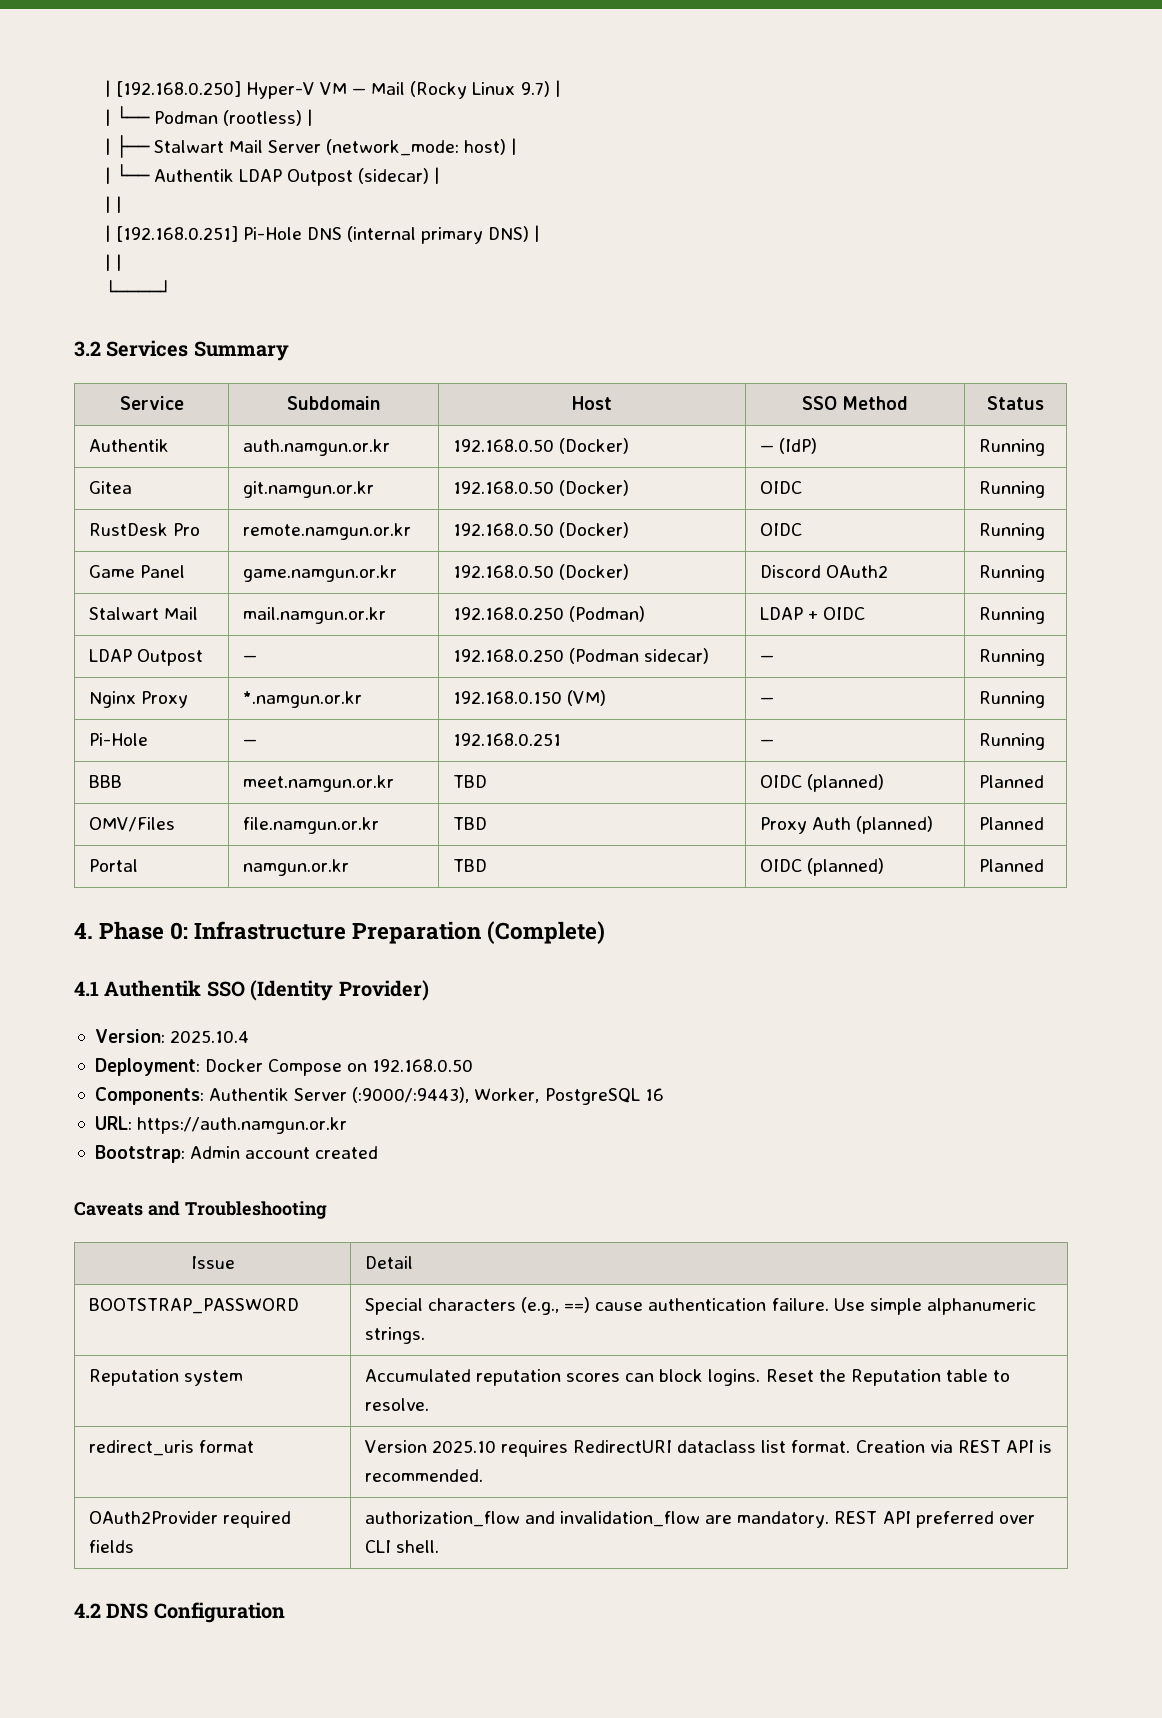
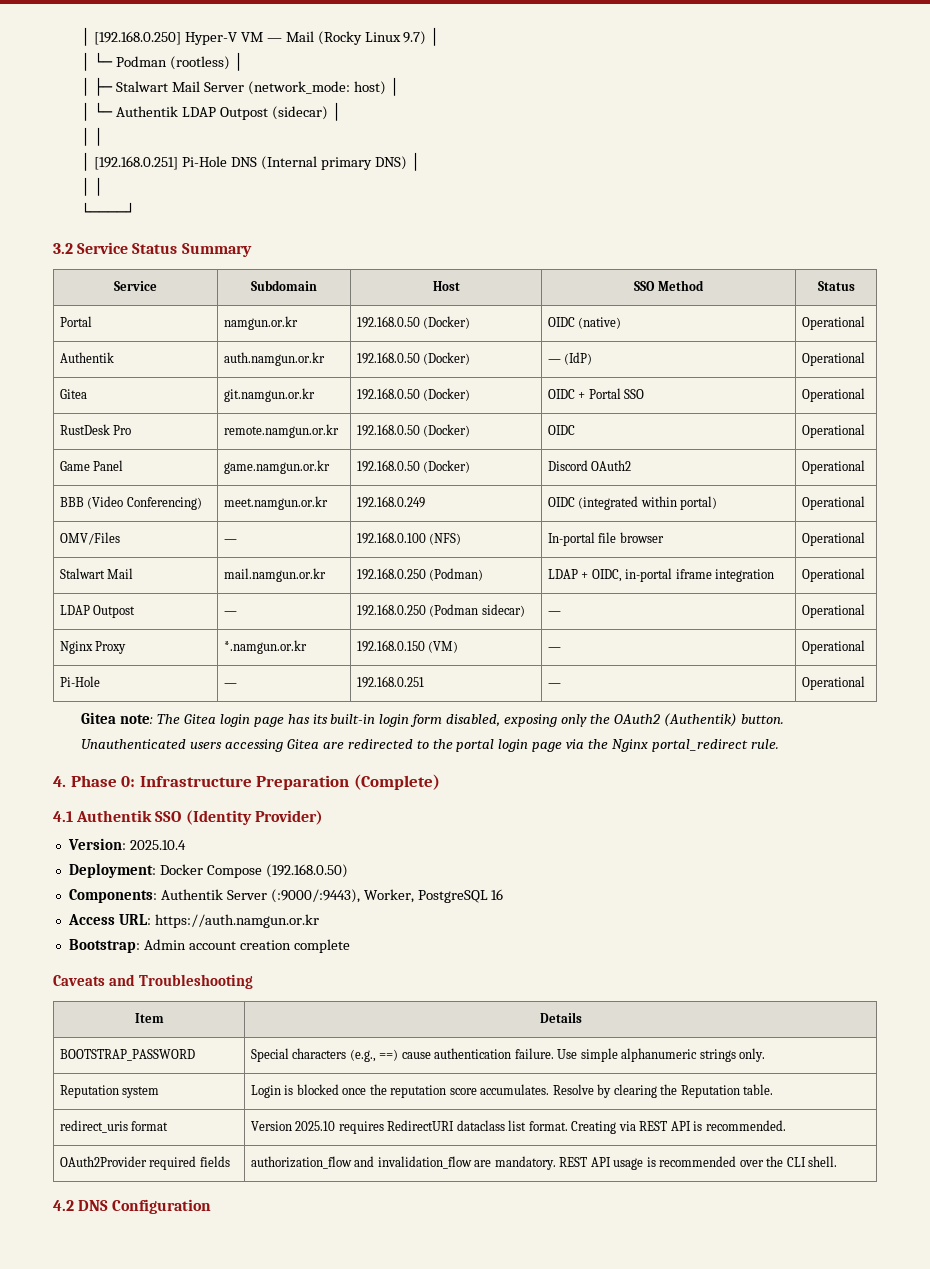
- | [192.168.0.250] Hyper-V VM — Mail (Rocky Linux 9.7) |
- | └── Podman (rootless) |
- | ├── Stalwart Mail Server (network_mode: host) |
- | └── Authentik LDAP Outpost (sidecar) |
- | |
- | [192.168.0.251] Pi-Hole DNS (internal primary DNS) |
- | |
+ │ [192.168.0.250] Hyper-V VM — Mail (Rocky Linux 9.7) │
+ │ └─ Podman (rootless) │
+ │ ├─ Stalwart Mail Server (network_mode: host) │
+ │ └─ Authentik LDAP Outpost (sidecar) │
+ │ │
+ │ [192.168.0.251] Pi-Hole DNS (Internal primary DNS) │
+ │ │
- 3.2 Services Summary
+ 3.2 Service Status Summary
+ Portal | namgun.or.kr | 192.168.0.50 (Docker) | OIDC (native) | Operational
- Authentik | auth.namgun.or.kr | 192.168.0.50 (Docker) | — (IdP) | Running
+ Authentik | auth.namgun.or.kr | 192.168.0.50 (Docker) | — (IdP) | Operational
- Gitea | git.namgun.or.kr | 192.168.0.50 (Docker) | OIDC | Running
+ Gitea | git.namgun.or.kr | 192.168.0.50 (Docker) | OIDC + Portal SSO | Operational
- RustDesk Pro | remote.namgun.or.kr | 192.168.0.50 (Docker) | OIDC | Running
+ RustDesk Pro | remote.namgun.or.kr | 192.168.0.50 (Docker) | OIDC | Operational
- Game Panel | game.namgun.or.kr | 192.168.0.50 (Docker) | Discord OAuth2 | Running
+ Game Panel | game.namgun.or.kr | 192.168.0.50 (Docker) | Discord OAuth2 | Operational
+ BBB (Video Conferencing) | meet.namgun.or.kr | 192.168.0.249 | OIDC (integrated within portal) | Operational
+ OMV/Files | — | 192.168.0.100 (NFS) | In-portal file browser | Operational
- Stalwart Mail | mail.namgun.or.kr | 192.168.0.250 (Podman) | LDAP + OIDC | Running
+ Stalwart Mail | mail.namgun.or.kr | 192.168.0.250 (Podman) | LDAP + OIDC, in-portal iframe integration | Operational
- LDAP Outpost | — | 192.168.0.250 (Podman sidecar) | — | Running
+ LDAP Outpost | — | 192.168.0.250 (Podman sidecar) | — | Operational
- Nginx Proxy | *.namgun.or.kr | 192.168.0.150 (VM) | — | Running
+ Nginx Proxy | *.namgun.or.kr | 192.168.0.150 (VM) | — | Operational
- Pi-Hole | — | 192.168.0.251 | — | Running
- BBB | meet.namgun.or.kr | TBD | OIDC (planned) | Planned
- OMV/Files | file.namgun.or.kr | TBD | Proxy Auth (planned) | Planned
- Portal | namgun.or.kr | TBD | OIDC (planned) | Planned
+ Pi-Hole | — | 192.168.0.251 | — | Operational
+ Gitea note: The Gitea login page has its built-in login form disabled, exposing only the OAuth2 (Authentik) button. Unauthenticated users accessing Gitea are redirected to the portal login page via the Nginx portal_redirect rule.
- Deployment: Docker Compose on 192.168.0.50
+ Deployment: Docker Compose (192.168.0.50)
- URL: https://auth.namgun.or.kr
+ Access URL: https://auth.namgun.or.kr
- Bootstrap: Admin account created
+ Bootstrap: Admin account creation complete
- Issue | Detail
+ Item | Details
- BOOTSTRAP_PASSWORD | Special characters (e.g., ==) cause authentication failure. Use simple alphanumeric strings.
+ BOOTSTRAP_PASSWORD | Special characters (e.g., ==) cause authentication failure. Use simple alphanumeric strings only.
- Reputation system | Accumulated reputation scores can block logins. Reset the Reputation table to resolve.
+ Reputation system | Login is blocked once the reputation score accumulates. Resolve by clearing the Reputation table.
- redirect_uris format | Version 2025.10 requires RedirectURI dataclass list format. Creation via REST API is recommended.
+ redirect_uris format | Version 2025.10 requires RedirectURI dataclass list format. Creating via REST API is recommended.
- OAuth2Provider required fields | authorization_flow and invalidation_flow are mandatory. REST API preferred over CLI shell.
+ OAuth2Provider required fields | authorization_flow and invalidation_flow are mandatory. REST API usage is recommended over the CLI shell.

